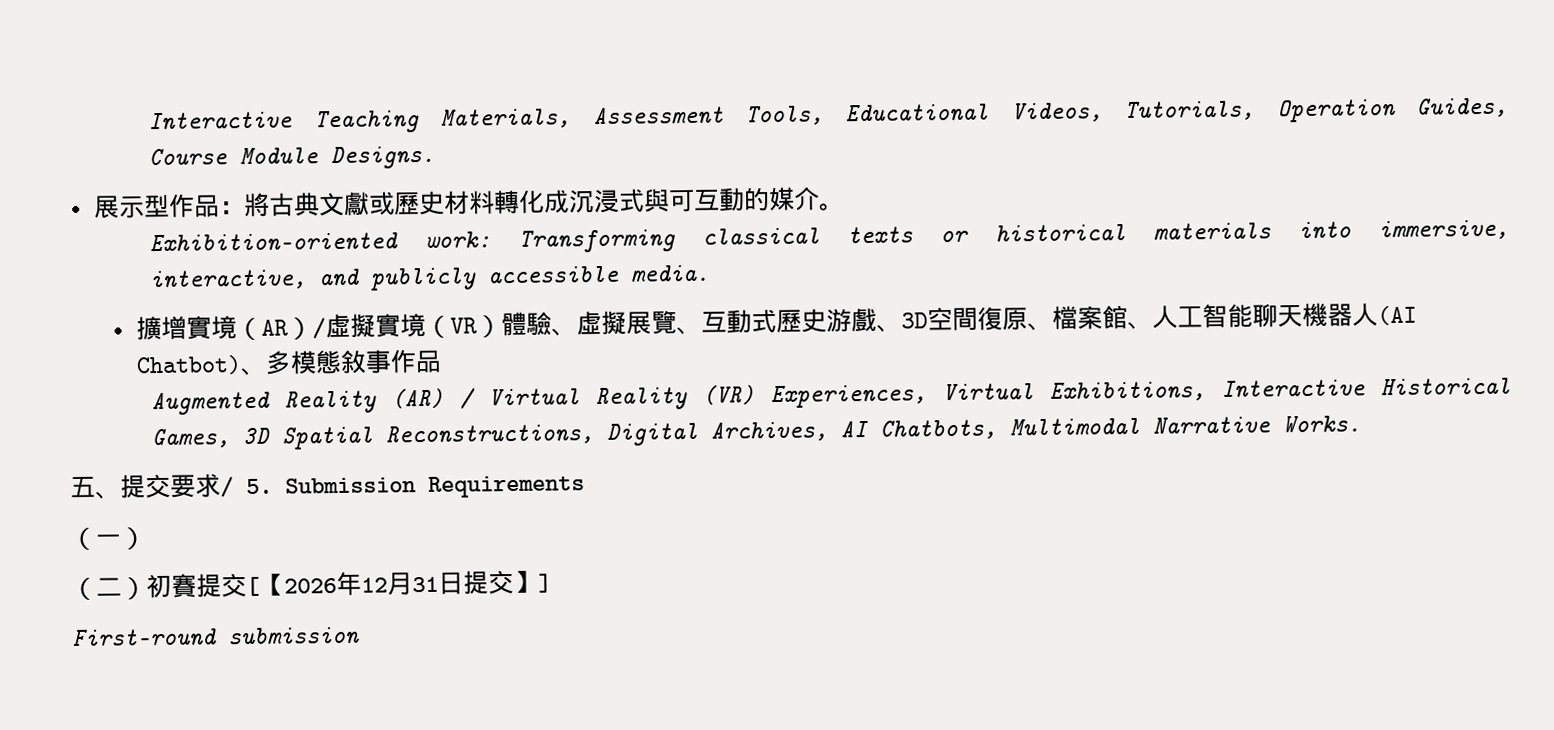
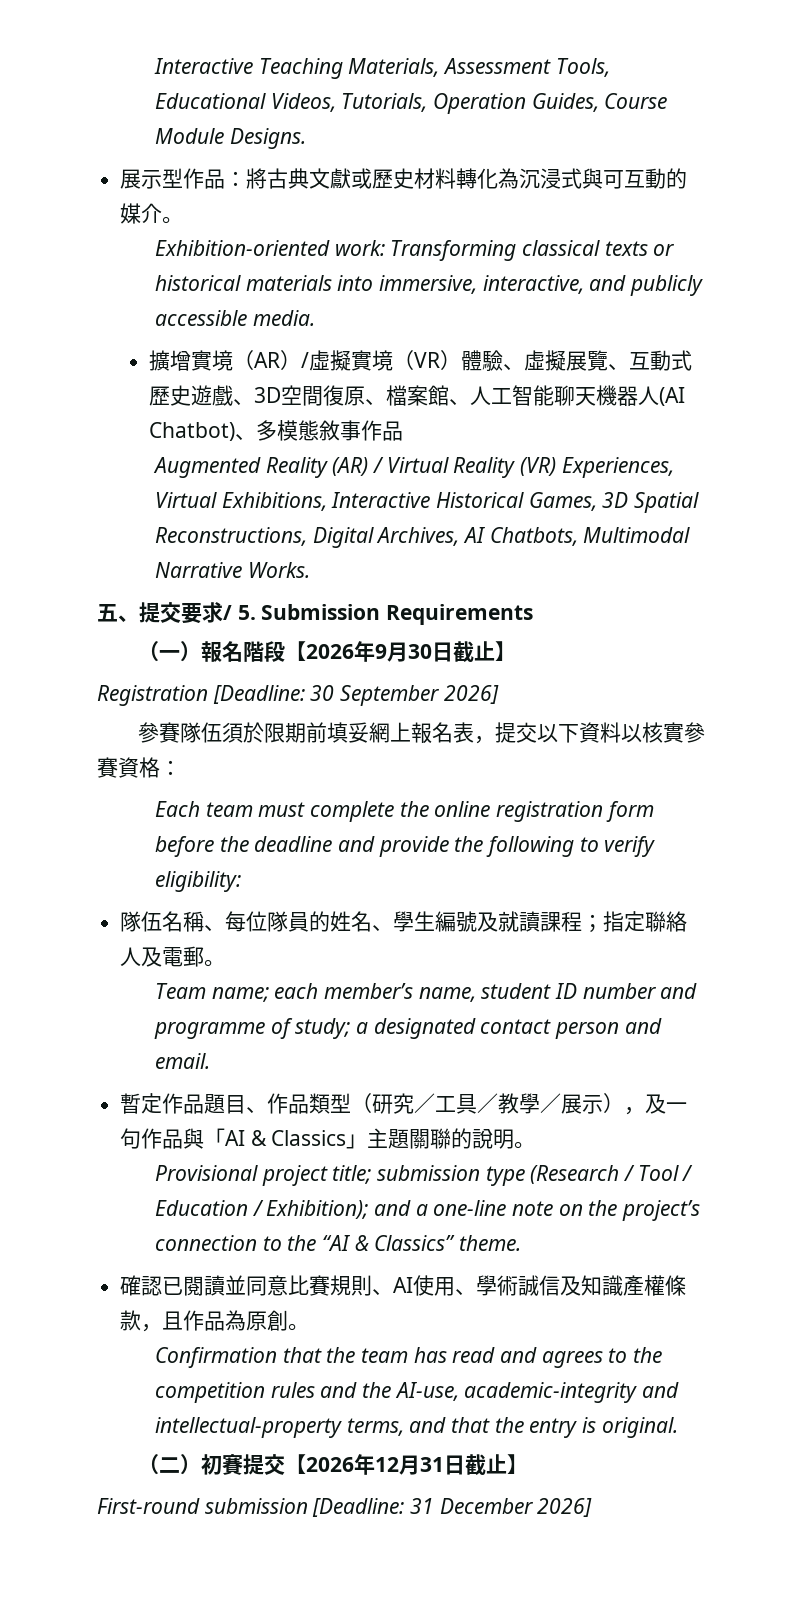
- 展示型作品：將古典文獻或歷史材料轉化成沉浸式與可互動的媒介。
+ 展示型作品：將古典文獻或歷史材料轉化為沉浸式與可互動的媒介。
- 擴增實境（AR）/虛擬實境（VR）體驗、虛擬展覽、互動式歷史游戲、3D空間復原、檔案館、人工智能聊天機器人(AI Chatbot)、多模態敘事作品
+ 擴增實境（AR）/虛擬實境（VR）體驗、虛擬展覽、互動式歷史遊戲、3D空間復原、檔案館、人工智能聊天機器人(AI Chatbot)、多模態敘事作品
- （一）
+ （一）報名階段【2026年9月30日截止】
+ Registration [Deadline: 30 September 2026]
+ 參賽隊伍須於限期前填妥網上報名表，提交以下資料以核實參賽資格：
+ Each team must complete the online registration form before the deadline and provide the following to verify eligibility:
+ 隊伍名稱、每位隊員的姓名、學生編號及就讀課程；指定聯絡人及電郵。
+ Team name; each member’s name, student ID number and programme of study; a designated contact person and email.
+ 暫定作品題目、作品類型（研究／工具／教學／展示），及一句作品與「AI & Classics」主題關聯的說明。
+ Provisional project title; submission type (Research / Tool / Education / Exhibition); and a one-line note on the project’s connection to the “AI & Classics” theme.
+ 確認已閱讀並同意比賽規則、AI使用、學術誠信及知識產權條款，且作品為原創。
+ Confirmation that the team has read and agrees to the competition rules and the AI-use, academic-integrity and intellectual-property terms, and that the entry is original.
- （二）初賽提交[【2026年12月31日提交】]
+ （二）初賽提交【2026年12月31日截止】
- First-round submission
+ First-round submission [Deadline: 31 December 2026]

